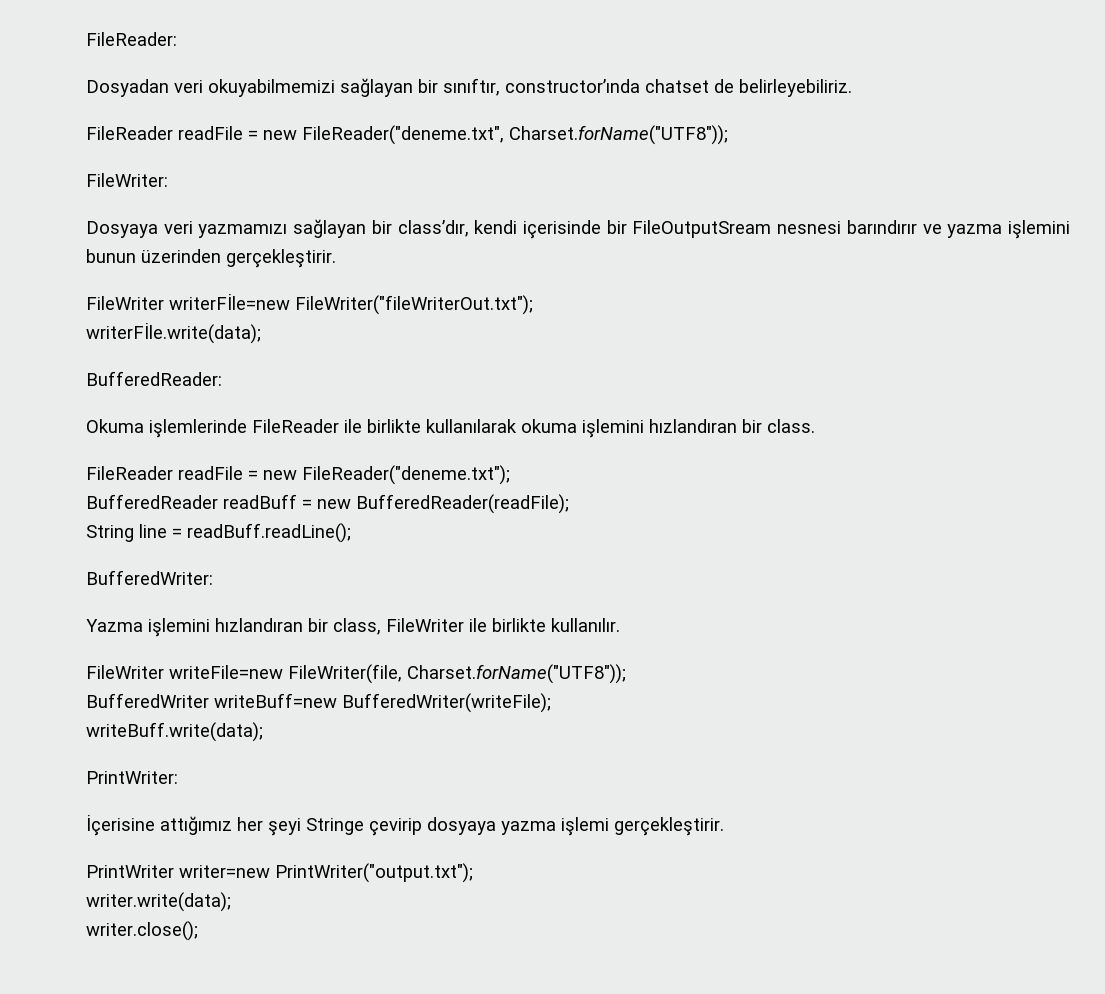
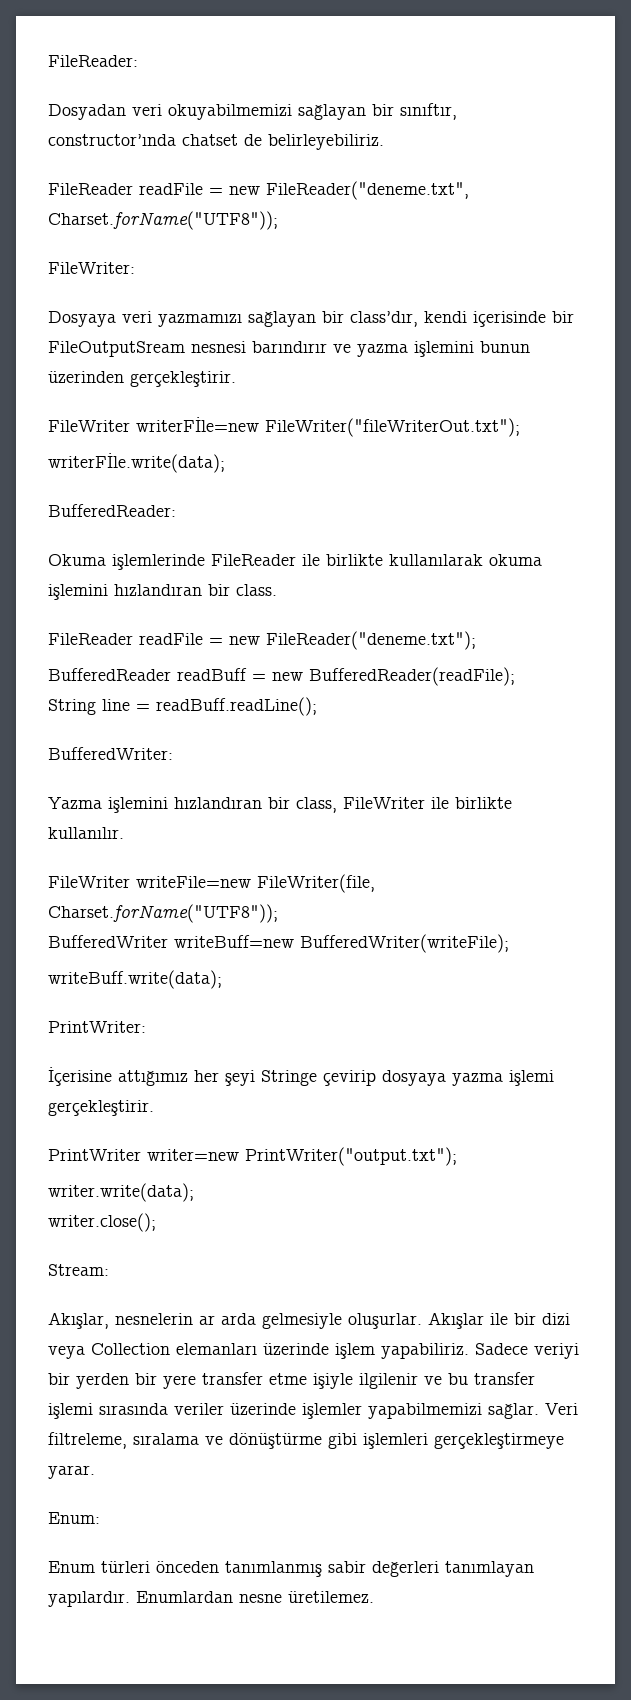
+ Stream:
+ Akışlar, nesnelerin ar arda gelmesiyle oluşurlar. Akışlar ile bir dizi veya Collection elemanları üzerinde işlem yapabiliriz. Sadece veriyi bir yerden bir yere transfer etme işiyle ilgilenir ve bu transfer işlemi sırasında veriler üzerinde işlemler yapabilmemizi sağlar. Veri filtreleme, sıralama ve dönüştürme gibi işlemleri gerçekleştirmeye yarar.
+ Enum:
+ Enum türleri önceden tanımlanmış sabir değerleri tanımlayan yapılardır. Enumlardan nesne üretilemez.

